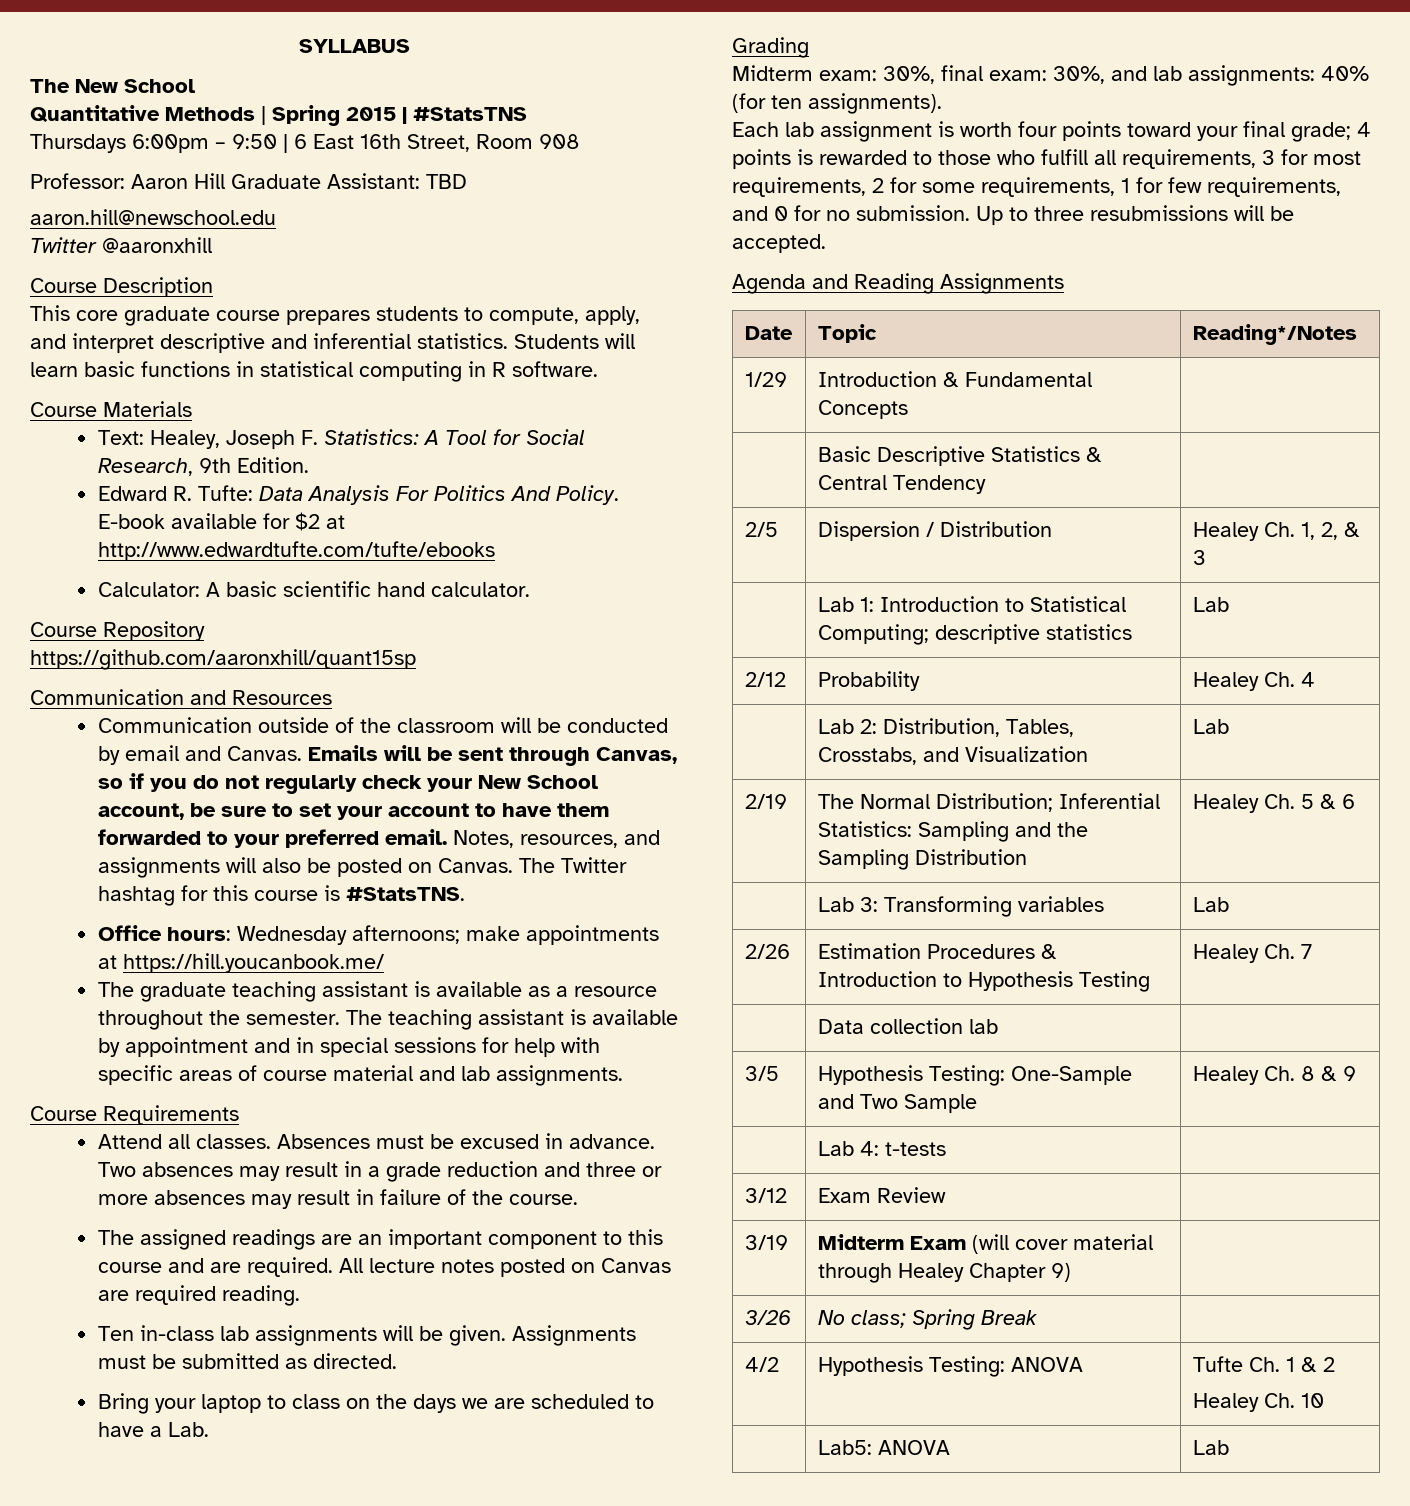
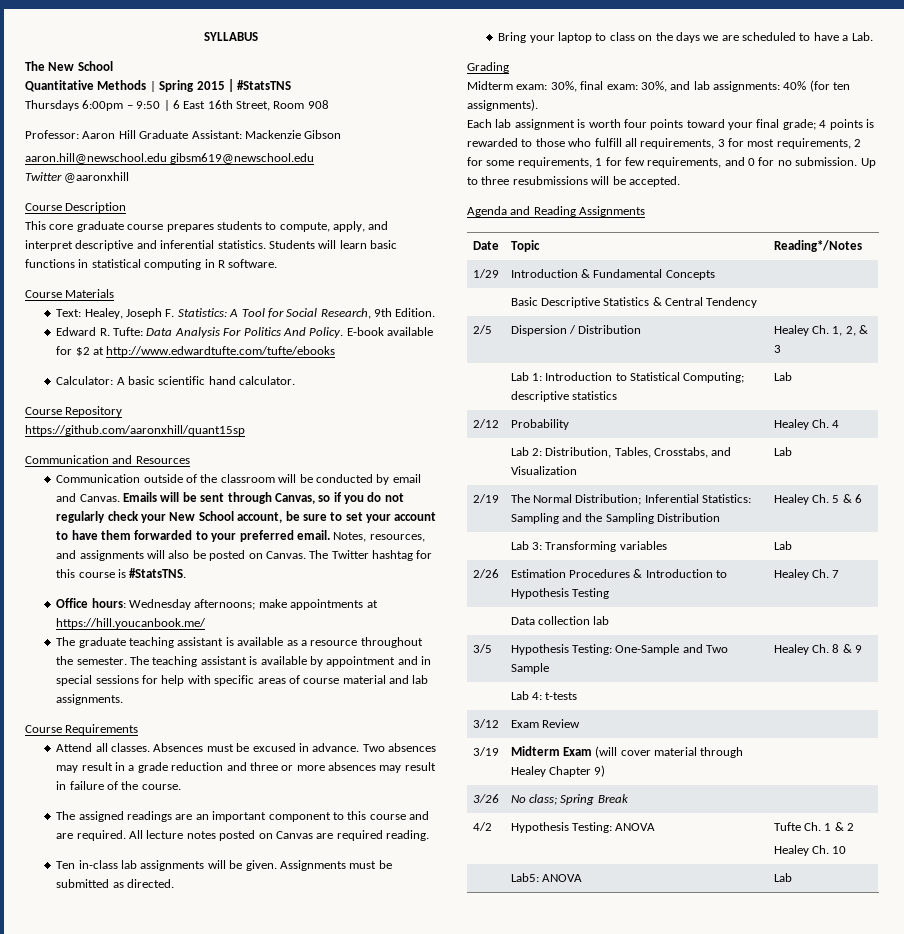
- Professor: Aaron Hill Graduate Assistant: TBD
+ Professor: Aaron Hill Graduate Assistant: Mackenzie Gibson
- aaron.hill@newschool.edu
+ aaron.hill@newschool.edu gibsm619@newschool.edu

